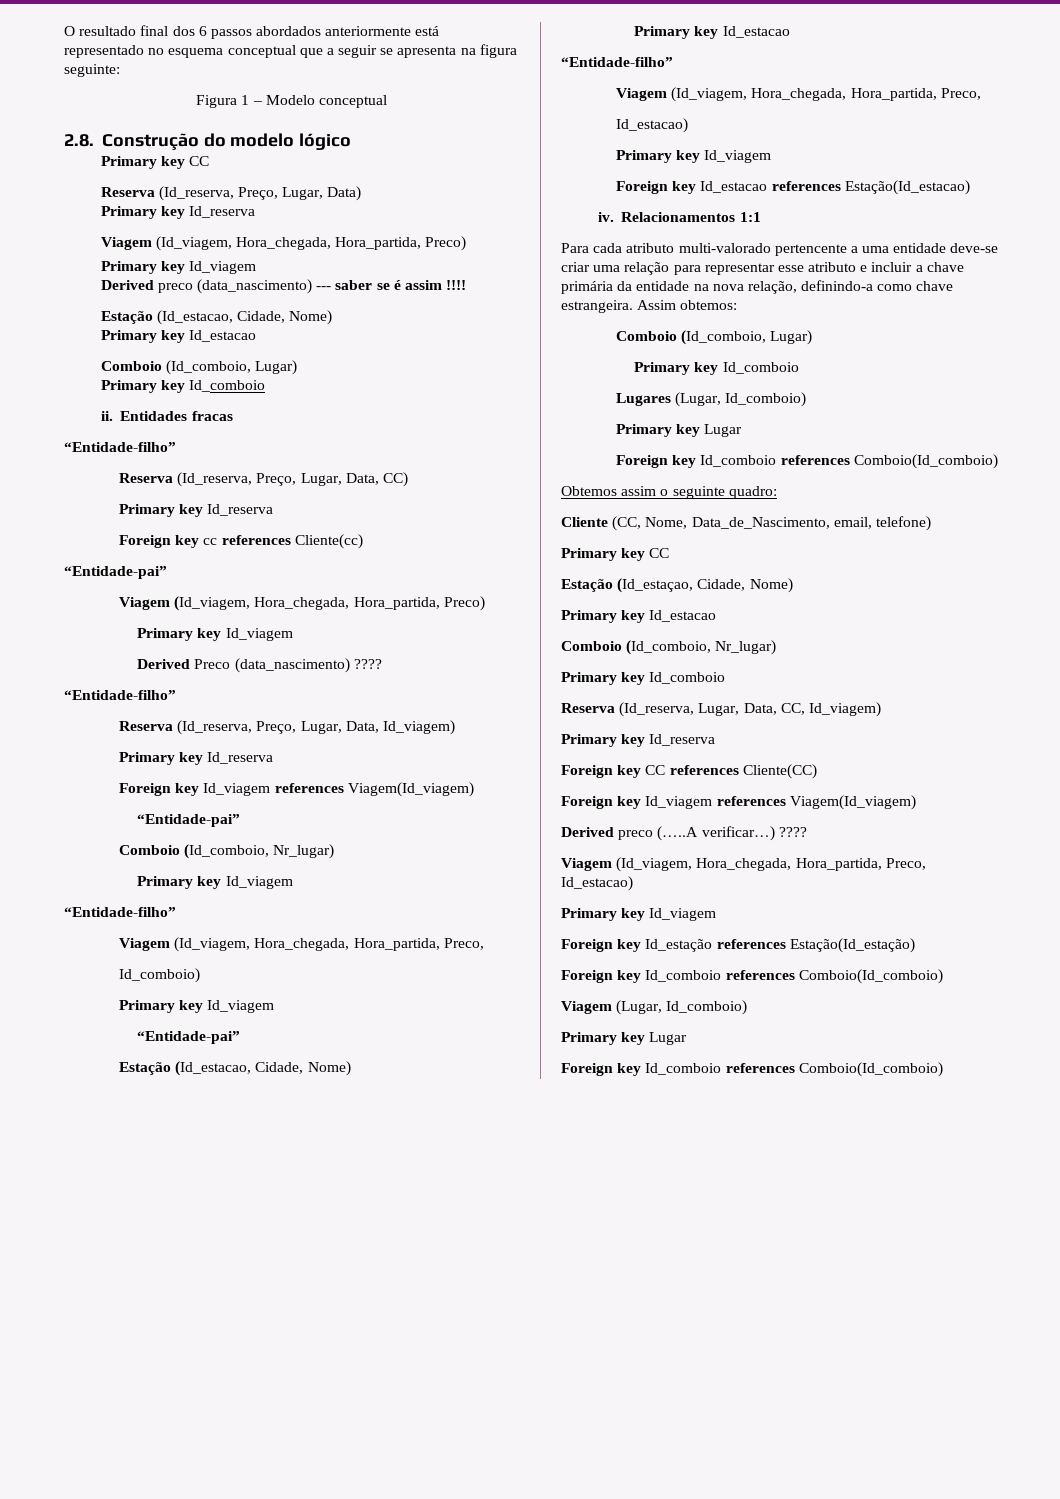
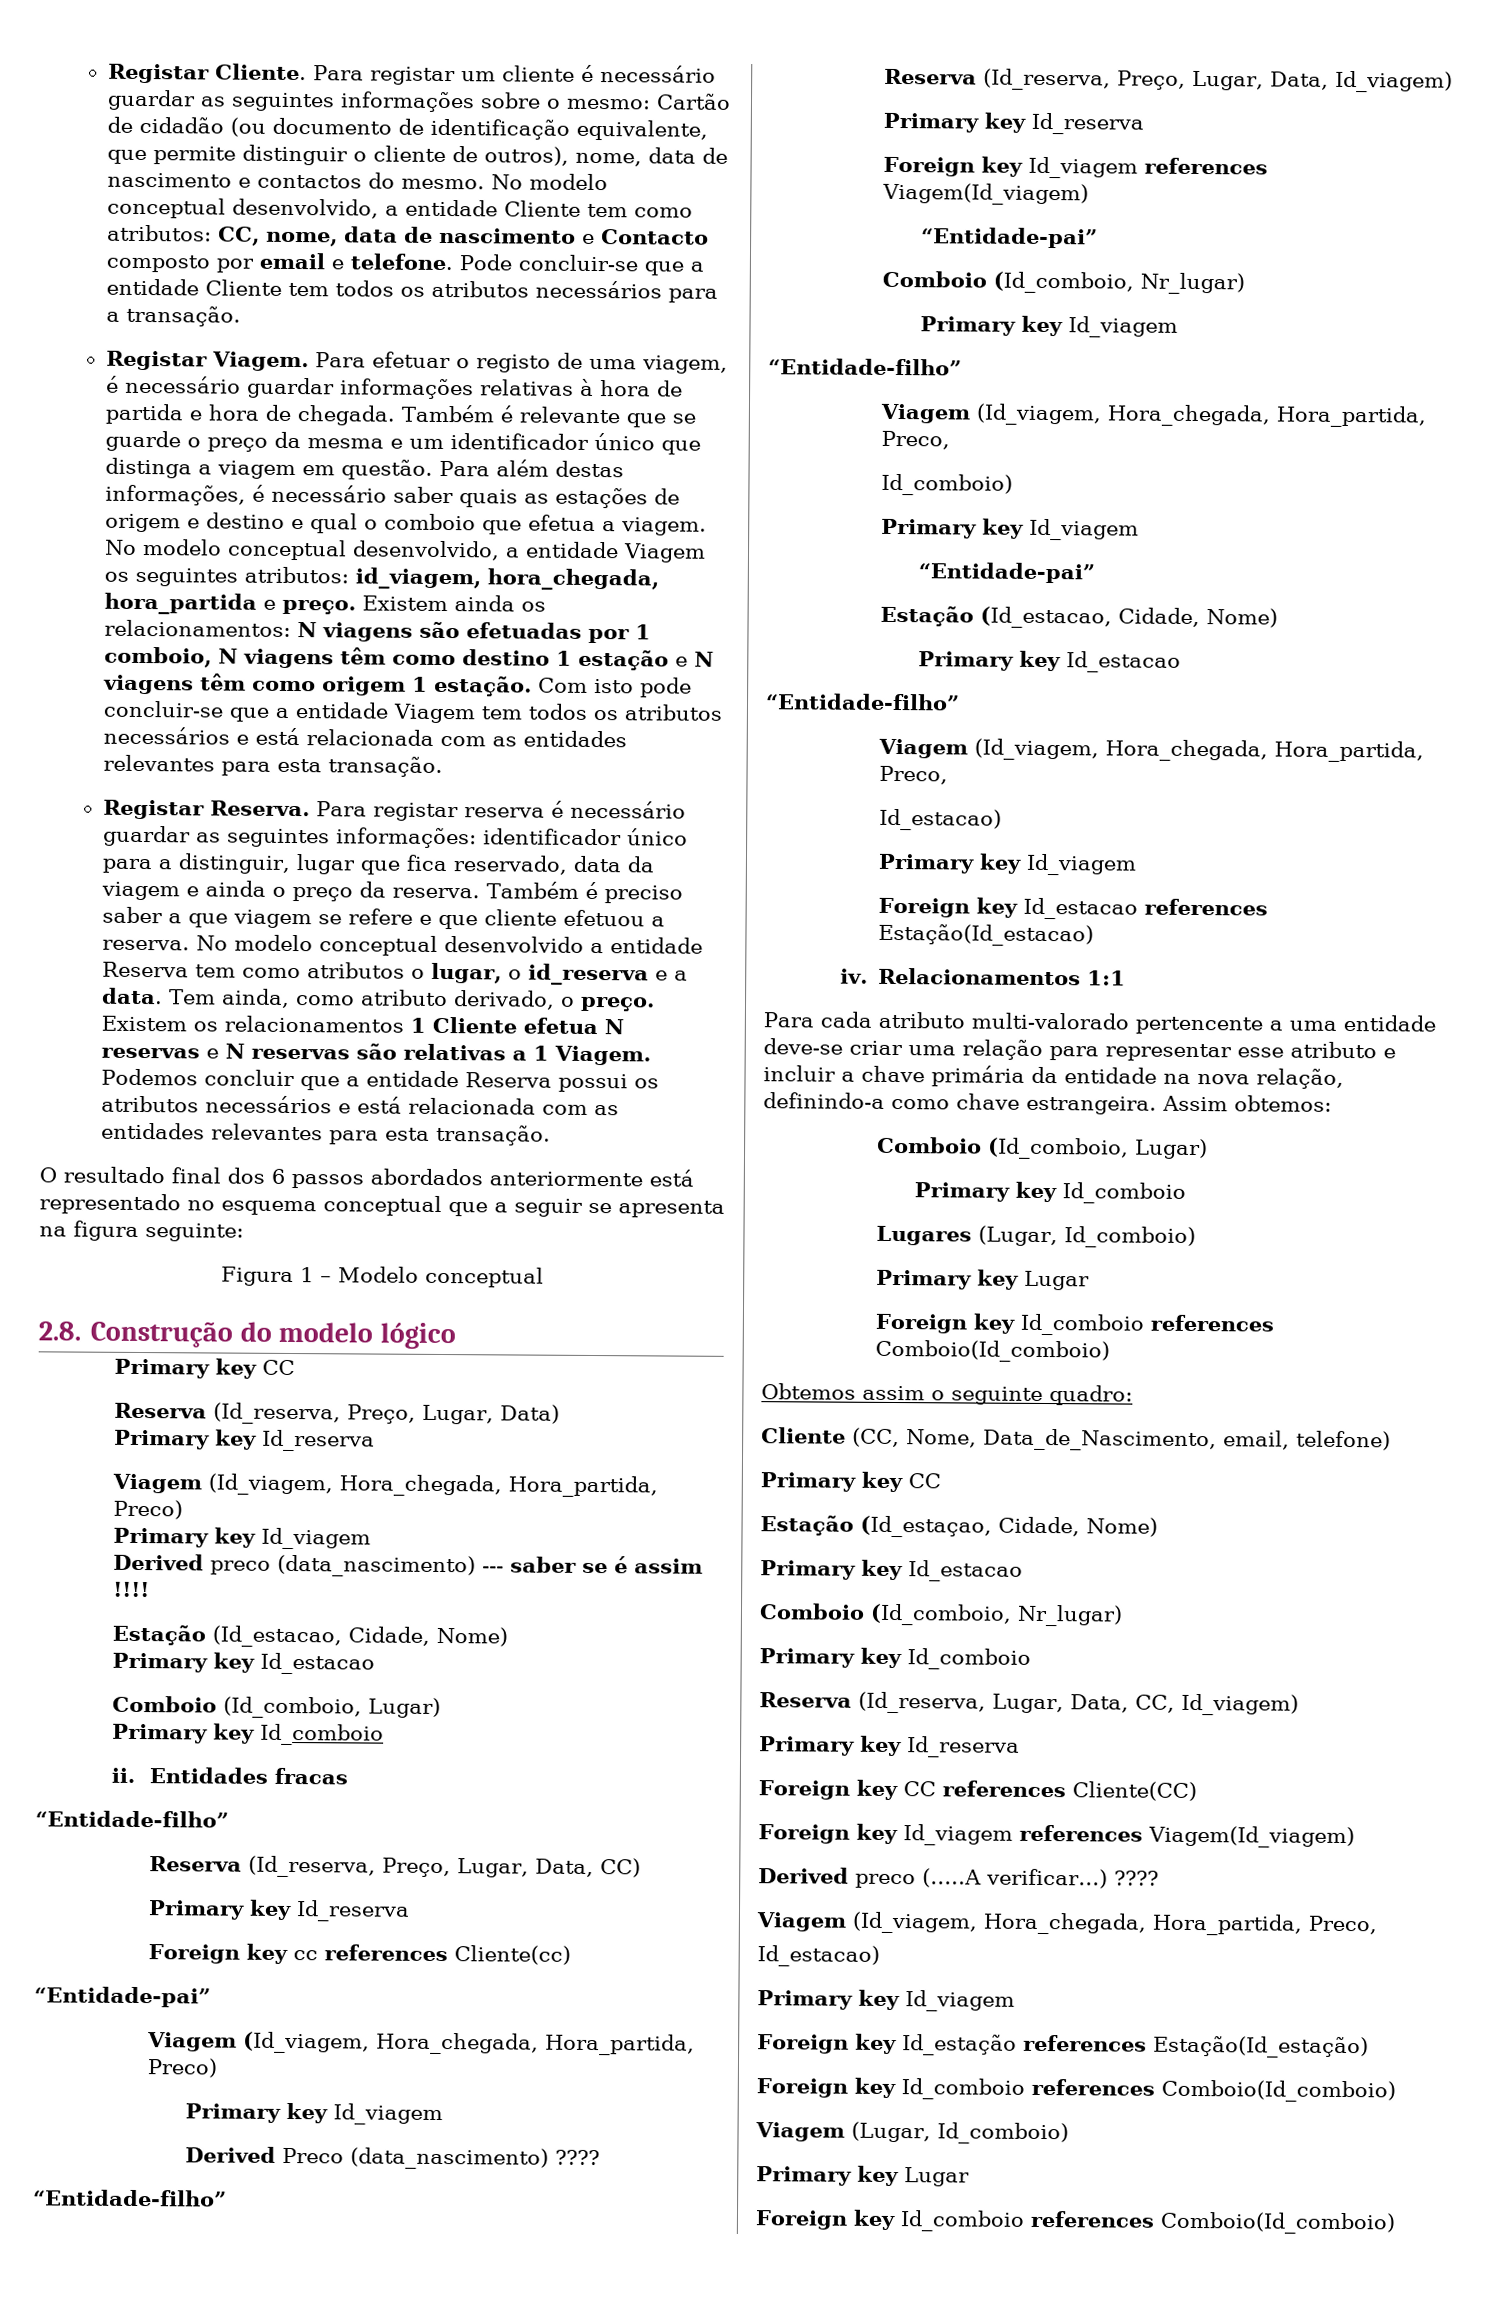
+ Registar Cliente. Para registar um cliente é necessário guardar as seguintes informações sobre o mesmo: Cartão de cidadão (ou documento de identificação equivalente, que permite distinguir o cliente de outros), nome, data de nascimento e contactos do mesmo. No modelo conceptual desenvolvido, a entidade Cliente tem como atributos: CC, nome, data de nascimento e Contacto composto por email e telefone. Pode concluir-se que a entidade Cliente tem todos os atributos necessários para a transação.
+ Registar Viagem. Para efetuar o registo de uma viagem, é necessário guardar informações relativas à hora de partida e hora de chegada. Também é relevante que se guarde o preço da mesma e um identificador único que distinga a viagem em questão. Para além destas informações, é necessário saber quais as estações de origem e destino e qual o comboio que efetua a viagem. No modelo conceptual desenvolvido, a entidade Viagem os seguintes atributos: id_viagem, hora_chegada, hora_partida e preço. Existem ainda os relacionamentos: N viagens são efetuadas por 1 comboio, N viagens têm como destino 1 estação e N viagens têm como origem 1 estação. Com isto pode concluir-se que a entidade Viagem tem todos os atributos necessários e está relacionada com as entidades relevantes para esta transação.
+ Registar Reserva. Para registar reserva é necessário guardar as seguintes informações: identificador único para a distinguir, lugar que fica reservado, data da viagem e ainda o preço da reserva. Também é preciso saber a que viagem se refere e que cliente efetuou a reserva. No modelo conceptual desenvolvido a entidade Reserva tem como atributos o lugar, o id_reserva e a data. Tem ainda, como atributo derivado, o preço. Existem os relacionamentos 1 Cliente efetua N reservas e N reservas são relativas a 1 Viagem. Podemos concluir que a entidade Reserva possui os atributos necessários e está relacionada com as entidades relevantes para esta transação.

